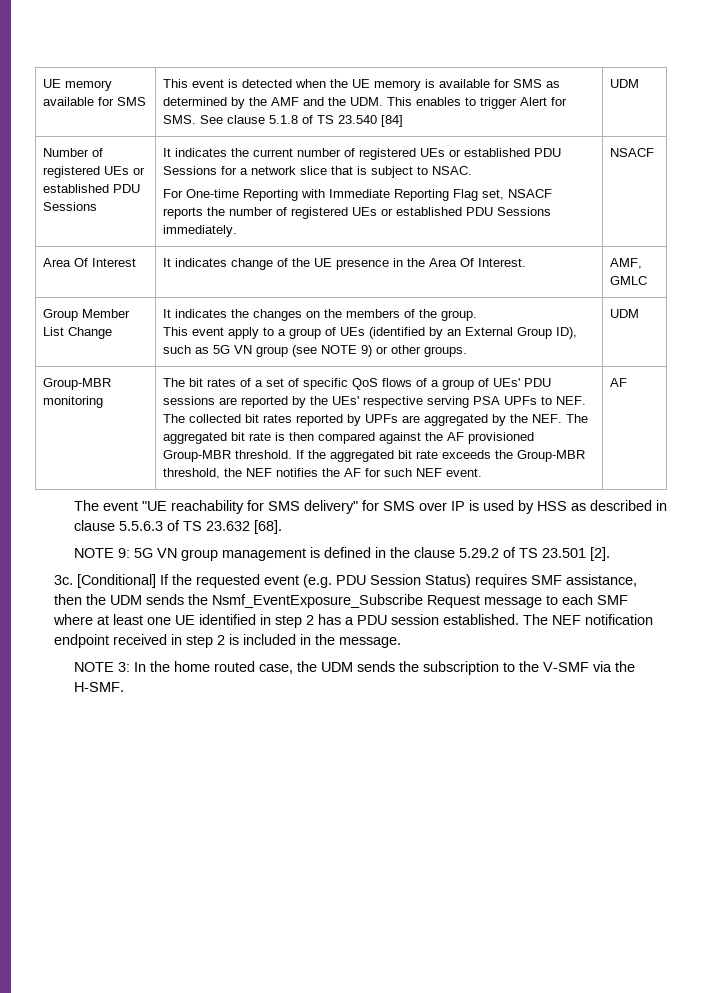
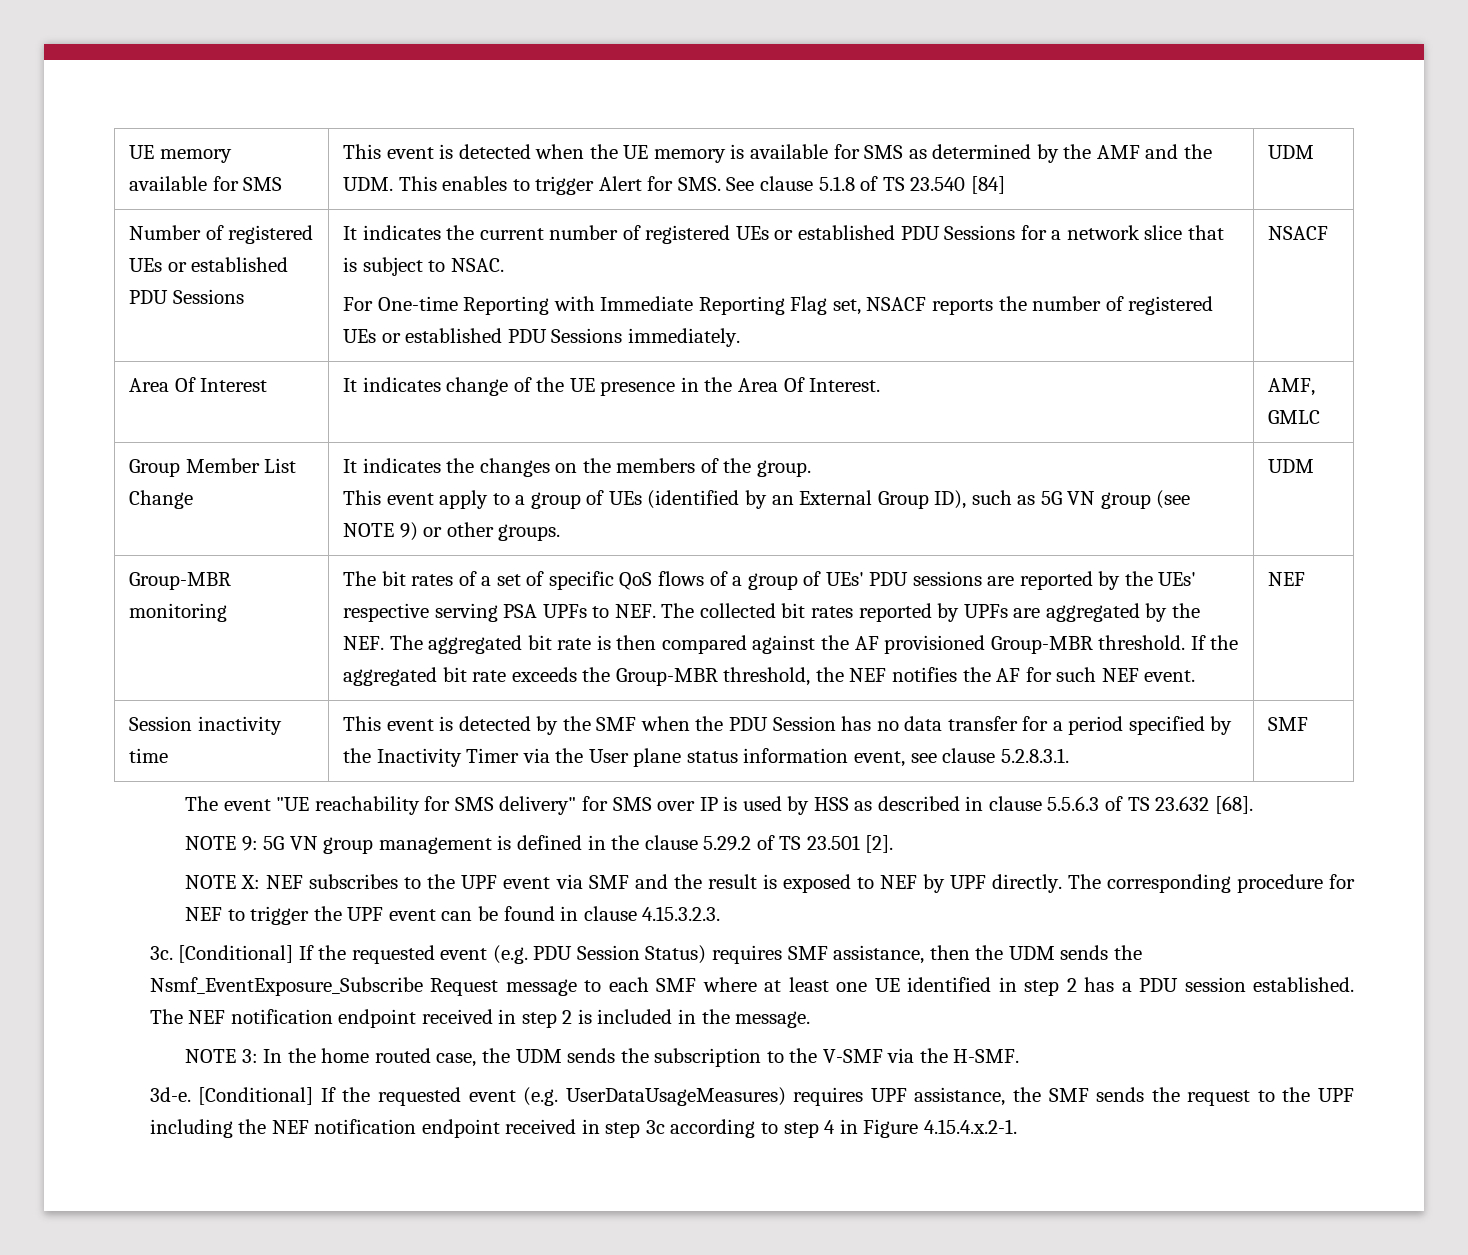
- If the aggregated bit rate exceeds the Group-MBR threshold, the NEF notifies the AF for such NEF event. | AF
+ If the aggregated bit rate exceeds the Group-MBR threshold, the NEF notifies the AF for such NEF event. | NEF
+ Session inactivity time | This event is detected by the SMF when the PDU Session has no data transfer for a period specified by the Inactivity Timer via the User plane status information event, see clause 5.2.8.3.1. | SMF
+ NOTE X: NEF subscribes to the UPF event via SMF and the result is exposed to NEF by UPF directly. The corresponding procedure for NEF to trigger the UPF event can be found in clause 4.15.3.2.3.
+ 3d-e. [Conditional] If the requested event (e.g. UserDataUsageMeasures) requires UPF assistance, the SMF sends the request to the UPF including the NEF notification endpoint received in step 3c according to step 4 in Figure 4.15.4.x.2-1.

